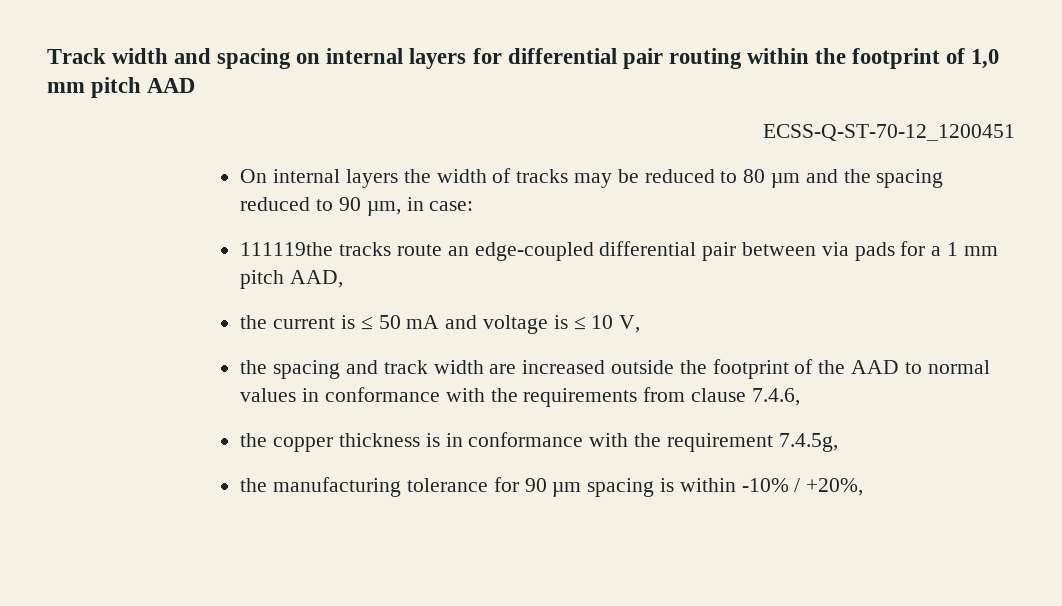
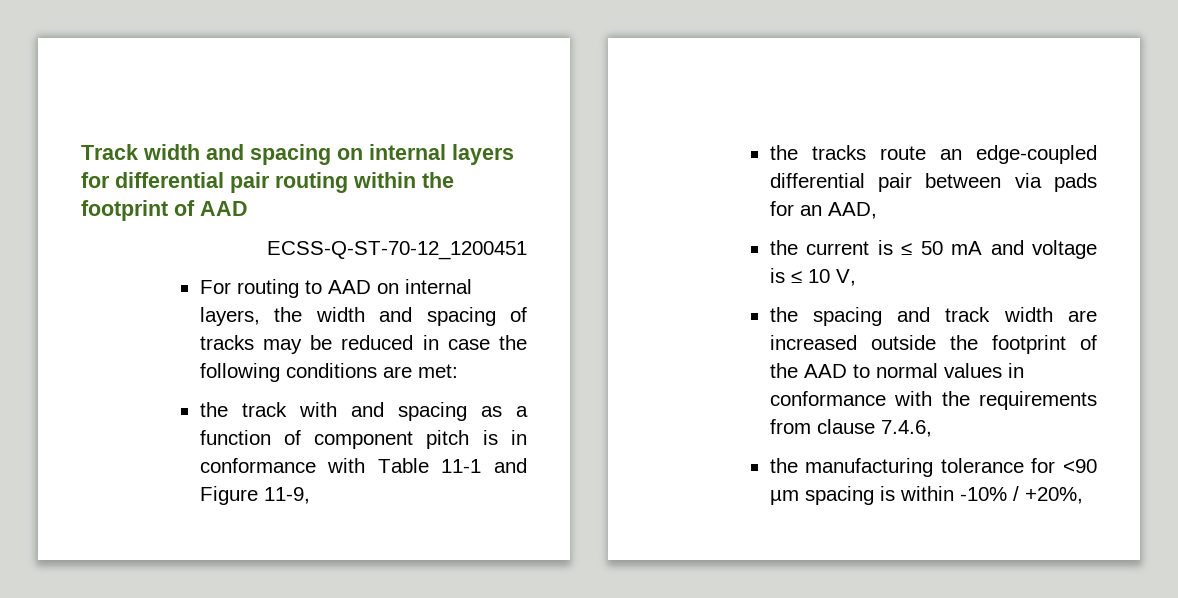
- Track width and spacing on internal layers for differential pair routing within the footprint of 1,0 mm pitch AAD
+ Track width and spacing on internal layers for differential pair routing within the footprint of AAD
- On internal layers the width of tracks may be reduced to 80 µm and the spacing reduced to 90 µm, in case:
- 111119the tracks route an edge-coupled differential pair between via pads for a 1 mm pitch AAD,
+ For routing to AAD on internal layers, the width and spacing of tracks may be reduced in case the following conditions are met:
+ the track with and spacing as a function of component pitch is in conformance with Table 11-1 and Figure 11-9,
+ the tracks route an edge-coupled differential pair between via pads for an AAD,
- the copper thickness is in conformance with the requirement 7.4.5g,
- the manufacturing tolerance for 90 µm spacing is within -10% / +20%,
+ the manufacturing tolerance for <90 µm spacing is within -10% / +20%,

